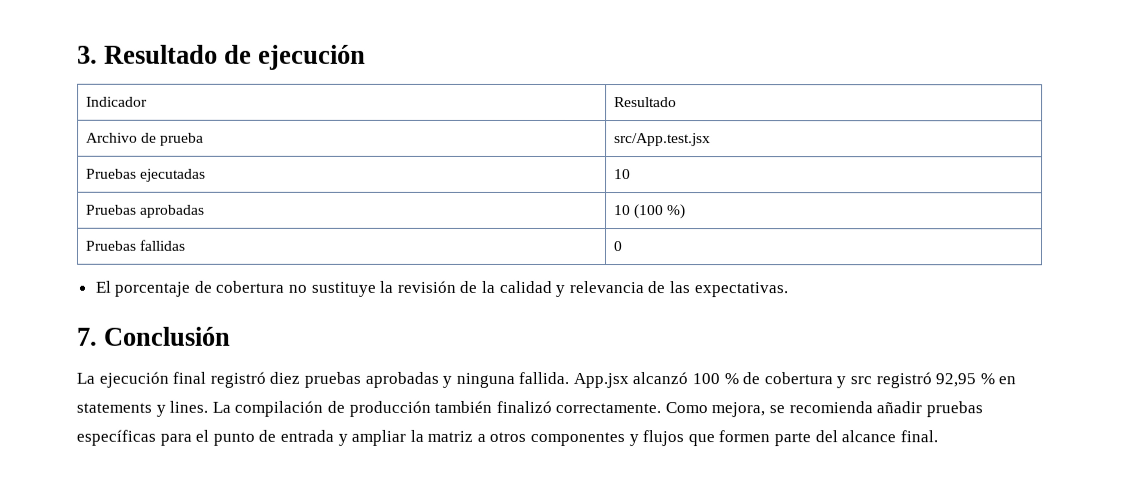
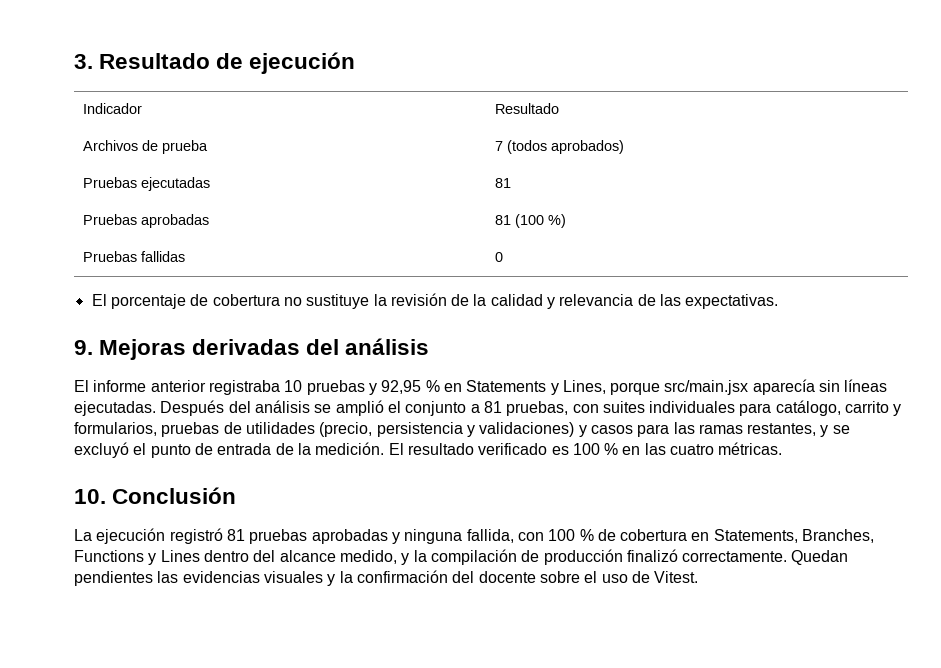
- Archivo de prueba | src/App.test.jsx
+ Archivos de prueba | 7 (todos aprobados)
- Pruebas ejecutadas | 10
+ Pruebas ejecutadas | 81
- Pruebas aprobadas | 10 (100 %)
+ Pruebas aprobadas | 81 (100 %)
- 7. Conclusión
+ 9. Mejoras derivadas del análisis
+ El informe anterior registraba 10 pruebas y 92,95 % en Statements y Lines, porque src/main.jsx aparecía sin líneas ejecutadas. Después del análisis se amplió el conjunto a 81 pruebas, con suites individuales para catálogo, carrito y formularios, pruebas de utilidades (precio, persistencia y validaciones) y casos para las ramas restantes, y se excluyó el punto de entrada de la medición. El resultado verificado es 100 % en las cuatro métricas.
+ 10. Conclusión
- La ejecución final registró diez pruebas aprobadas y ninguna fallida. App.jsx alcanzó 100 % de cobertura y src registró 92,95 % en statements y lines. La compilación de producción también finalizó correctamente.
+ La ejecución registró 81 pruebas aprobadas y ninguna fallida, con 100 % de cobertura en Statements, Branches, Functions y Lines dentro del alcance medido, y la compilación de producción finalizó correctamente.
- Como mejora, se recomienda añadir pruebas específicas para el punto de entrada y ampliar la matriz a otros componentes y flujos que formen parte del alcance final.
+ Quedan pendientes las evidencias visuales y la confirmación del docente sobre el uso de Vitest.

